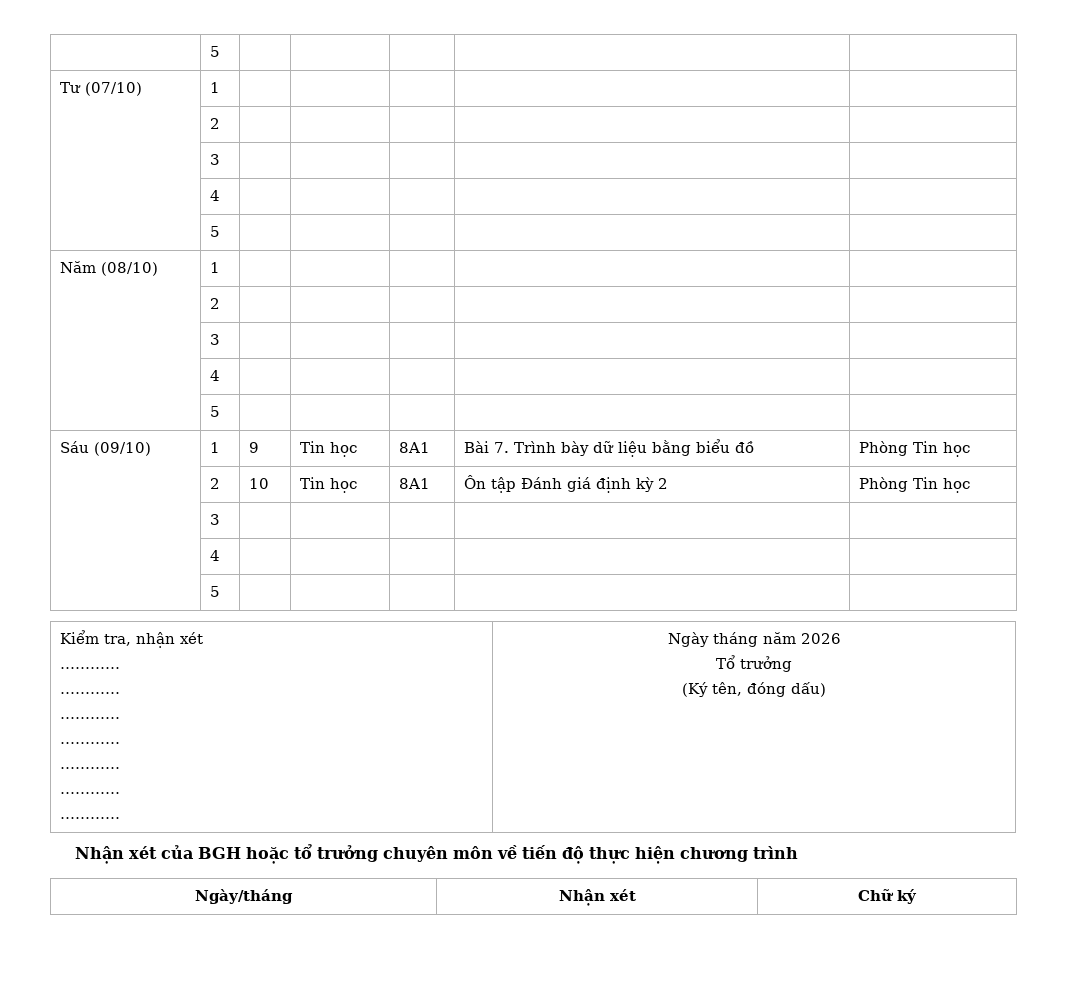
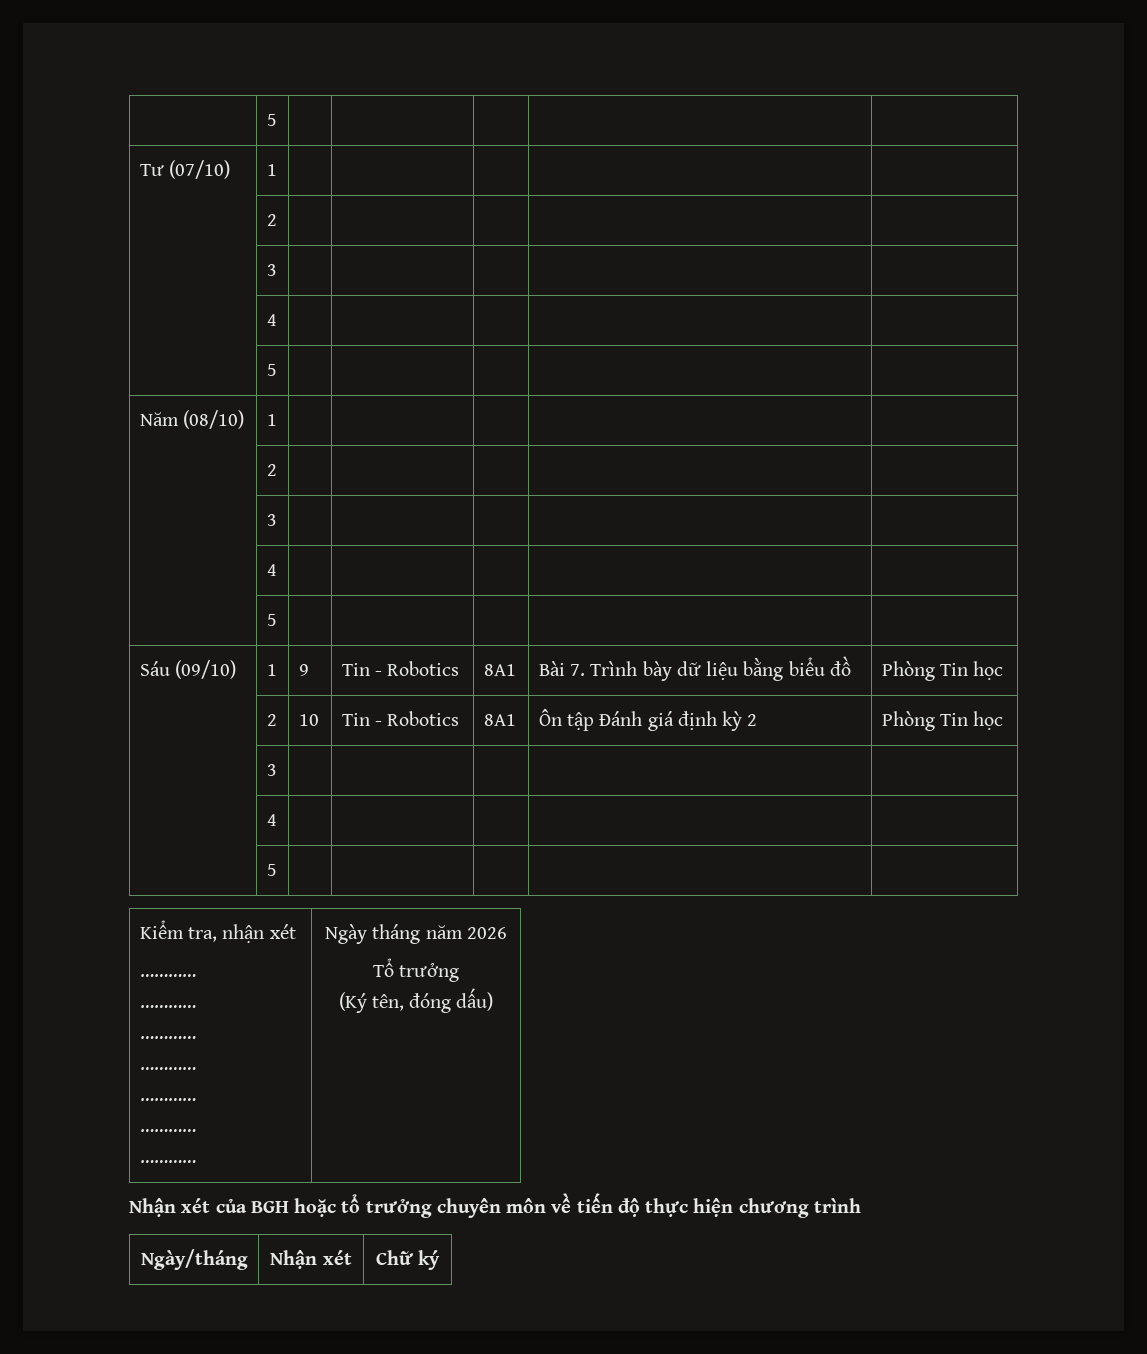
- Sáu (09/10) | 1 | 9 | Tin học | 8A1 | Bài 7. Trình bày dữ liệu bằng biểu đồ | Phòng Tin học
+ Sáu (09/10) | 1 | 9 | Tin - Robotics | 8A1 | Bài 7. Trình bày dữ liệu bằng biểu đồ | Phòng Tin học
- | 2 | 10 | Tin học | 8A1 | Ôn tập Đánh giá định kỳ 2 | Phòng Tin học
+ | 2 | 10 | Tin - Robotics | 8A1 | Ôn tập Đánh giá định kỳ 2 | Phòng Tin học

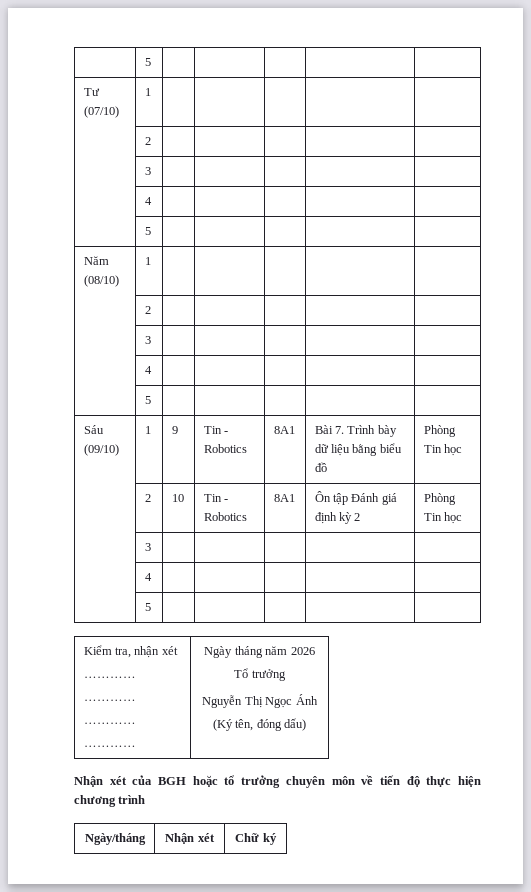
  Kiểm tra, nhận xét
- …………
- …………
- …………
  …………
  …………
  …………
  ………… | Ngày tháng năm 2026
  Tổ trưởng
+ Nguyễn Thị Ngọc Ánh

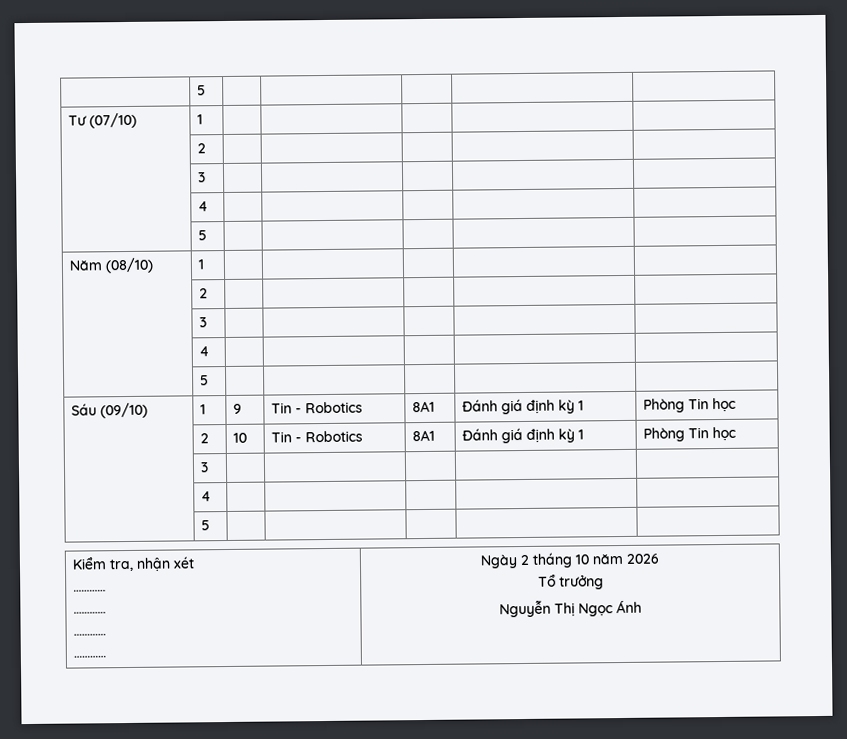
- Sáu (09/10) | 1 | 9 | Tin - Robotics | 8A1 | Bài 7. Trình bày dữ liệu bằng biểu đồ | Phòng Tin học
+ Sáu (09/10) | 1 | 9 | Tin - Robotics | 8A1 | Đánh giá định kỳ 1 | Phòng Tin học
- | 2 | 10 | Tin - Robotics | 8A1 | Ôn tập Đánh giá định kỳ 2 | Phòng Tin học
+ | 2 | 10 | Tin - Robotics | 8A1 | Đánh giá định kỳ 1 | Phòng Tin học
  Kiểm tra, nhận xét
  …………
  …………
  …………
- ………… | Ngày tháng năm 2026
+ ………… | Ngày 2 tháng 10 năm 2026
  Tổ trưởng
  Nguyễn Thị Ngọc Ánh
- (Ký tên, đóng dấu)
- Nhận xét của BGH hoặc tổ trưởng chuyên môn về tiến độ thực hiện chương trình
- Ngày/tháng | Nhận xét | Chữ ký

